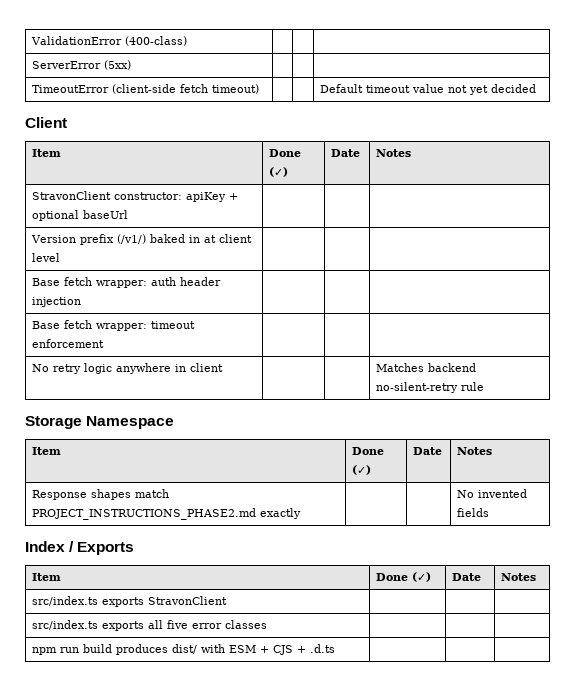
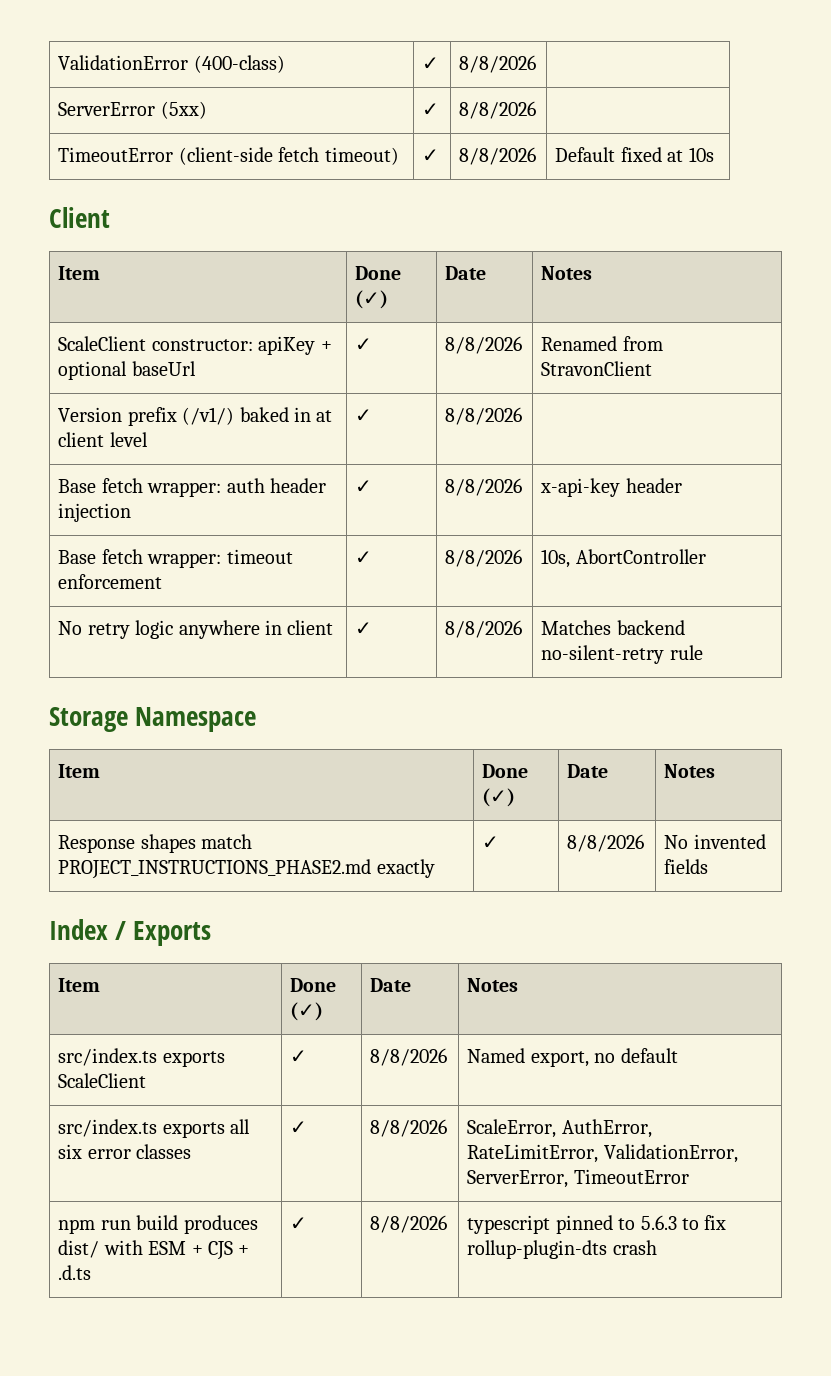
- ValidationError (400-class) | | |
+ ValidationError (400-class) | ✓ | 8/8/2026 |
- ServerError (5xx) | | |
+ ServerError (5xx) | ✓ | 8/8/2026 |
- TimeoutError (client-side fetch timeout) | | | Default timeout value not yet decided
+ TimeoutError (client-side fetch timeout) | ✓ | 8/8/2026 | Default fixed at 10s
- StravonClient constructor: apiKey + optional baseUrl | | |
+ ScaleClient constructor: apiKey + optional baseUrl | ✓ | 8/8/2026 | Renamed from StravonClient
- Version prefix (/v1/) baked in at client level | | |
+ Version prefix (/v1/) baked in at client level | ✓ | 8/8/2026 |
- Base fetch wrapper: auth header injection | | |
+ Base fetch wrapper: auth header injection | ✓ | 8/8/2026 | x-api-key header
- Base fetch wrapper: timeout enforcement | | |
+ Base fetch wrapper: timeout enforcement | ✓ | 8/8/2026 | 10s, AbortController
- No retry logic anywhere in client | | | Matches backend no-silent-retry rule
+ No retry logic anywhere in client | ✓ | 8/8/2026 | Matches backend no-silent-retry rule
- Response shapes match PROJECT_INSTRUCTIONS_PHASE2.md exactly | | | No invented fields
+ Response shapes match PROJECT_INSTRUCTIONS_PHASE2.md exactly | ✓ | 8/8/2026 | No invented fields
- src/index.ts exports StravonClient | | |
+ src/index.ts exports ScaleClient | ✓ | 8/8/2026 | Named export, no default
- src/index.ts exports all five error classes | | |
+ src/index.ts exports all six error classes | ✓ | 8/8/2026 | ScaleError, AuthError, RateLimitError, ValidationError, ServerError, TimeoutError
- npm run build produces dist/ with ESM + CJS + .d.ts | | |
+ npm run build produces dist/ with ESM + CJS + .d.ts | ✓ | 8/8/2026 | typescript pinned to 5.6.3 to fix rollup-plugin-dts crash

